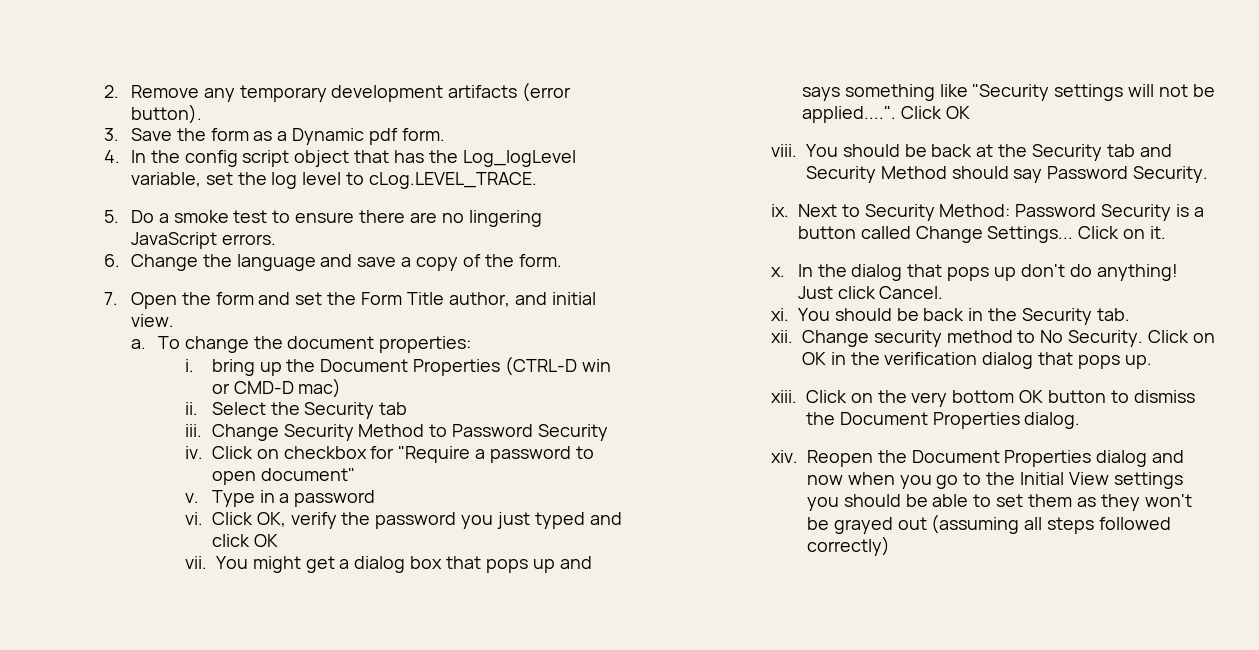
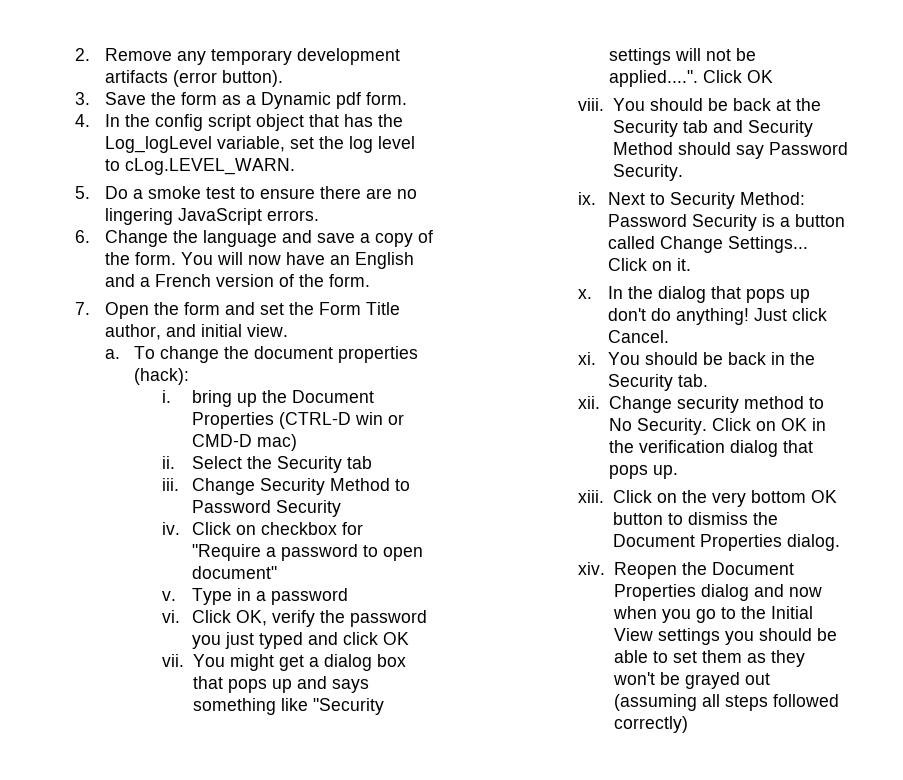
- 4. In the config script object that has the Log_logLevel variable, set the log level to cLog.LEVEL_TRACE.
+ 4. In the config script object that has the Log_logLevel variable, set the log level to cLog.LEVEL_WARN.
+ You will now have an English and a French version of the form.
- To change the document properties:
+ To change the document properties (hack):

